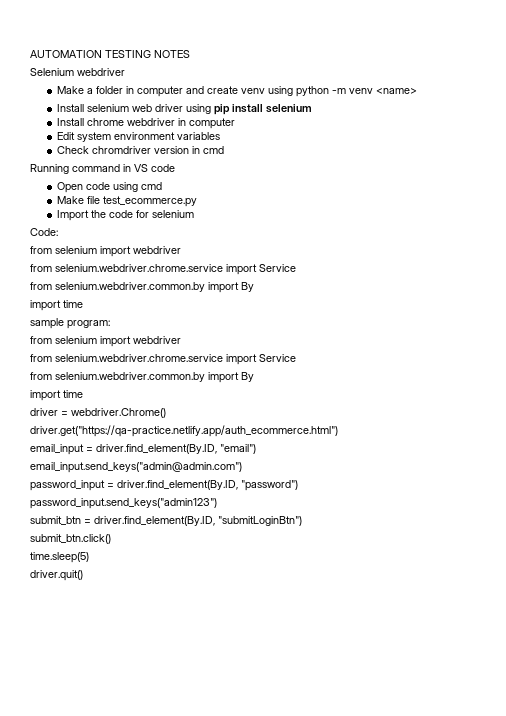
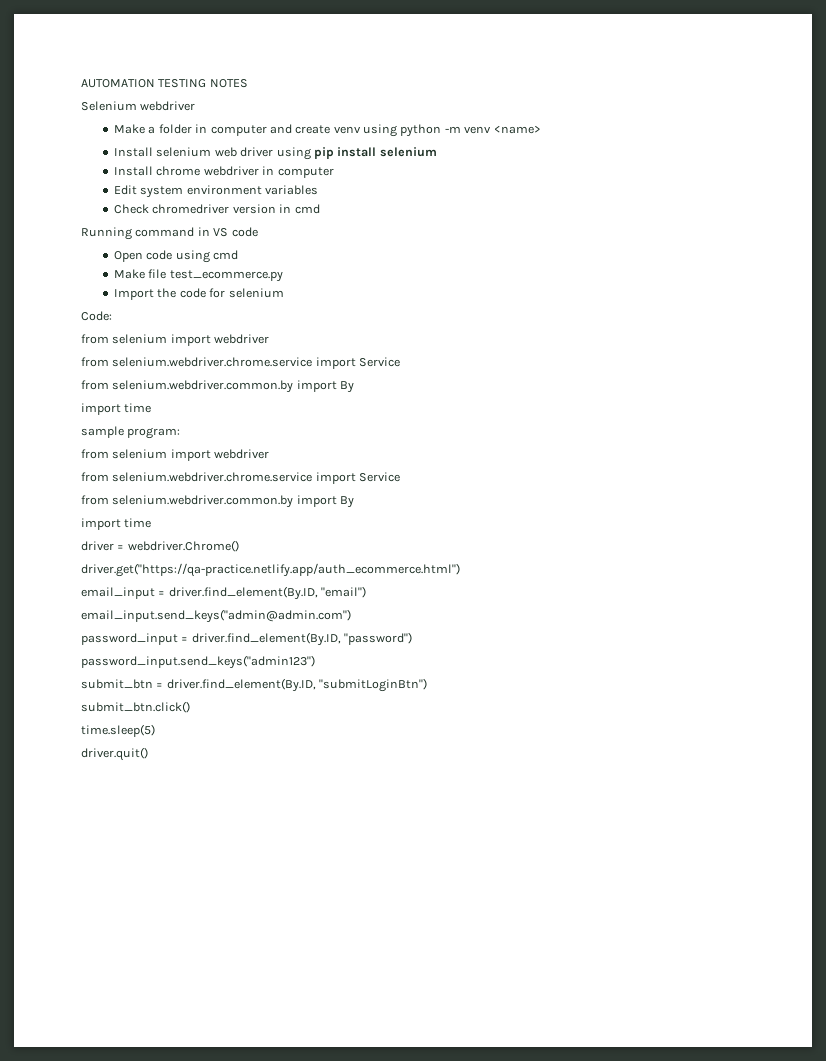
- Check chromdriver version in cmd
+ Check chromedriver version in cmd

